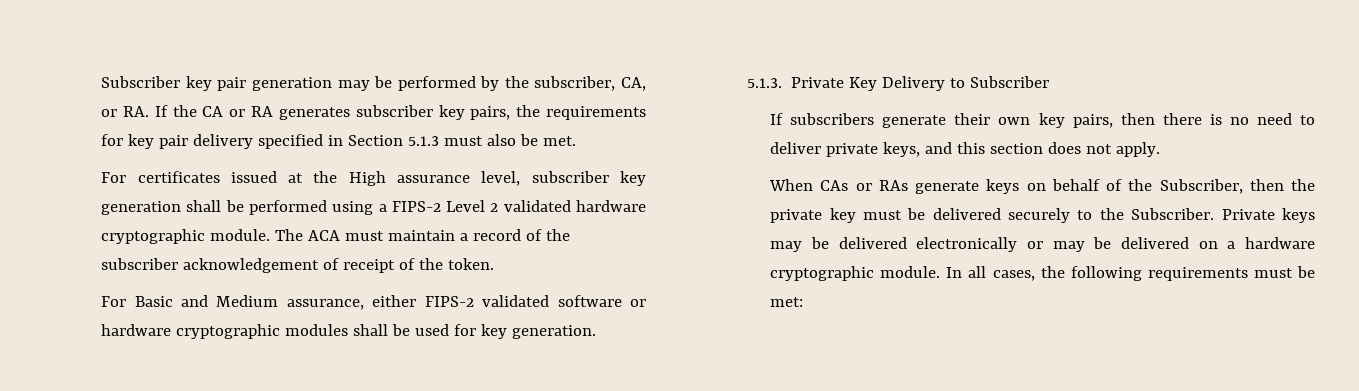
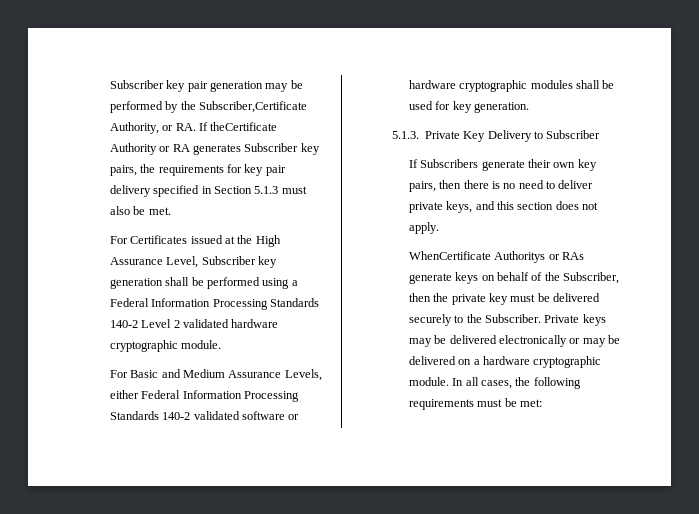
- Subscriber key pair generation may be performed by the subscriber, CA, or RA. If the CA or RA generates subscriber key pairs, the requirements for key pair delivery specified in Section 5.1.3 must also be met.
+ Subscriber key pair generation may be performed by the Subscriber,Certificate Authority, or RA. If theCertificate Authority or RA generates Subscriber key pairs, the requirements for key pair delivery specified in Section 5.1.3 must also be met.
- For certificates issued at the High assurance level, subscriber key generation shall be performed using a FIPS-2 Level 2 validated hardware cryptographic module. The ACA must maintain a record of the subscriber acknowledgement of receipt of the token.
- For Basic and Medium assurance, either FIPS-2 validated software or hardware cryptographic modules shall be used for key generation.
+ For Certificates issued at the High Assurance Level, Subscriber key generation shall be performed using a Federal Information Processing Standards 140-2 Level 2 validated hardware cryptographic module.
+ For Basic and Medium Assurance Levels, either Federal Information Processing Standards 140-2 validated software or hardware cryptographic modules shall be used for key generation.
- If subscribers generate their own key pairs, then there is no need to deliver private keys, and this section does not apply.
+ If Subscribers generate their own key pairs, then there is no need to deliver private keys, and this section does not apply.
- When CAs or RAs generate keys on behalf of the Subscriber, then the private key must be delivered securely to the Subscriber.
+ WhenCertificate Authoritys or RAs generate keys on behalf of the Subscriber, then the private key must be delivered securely to the Subscriber.

